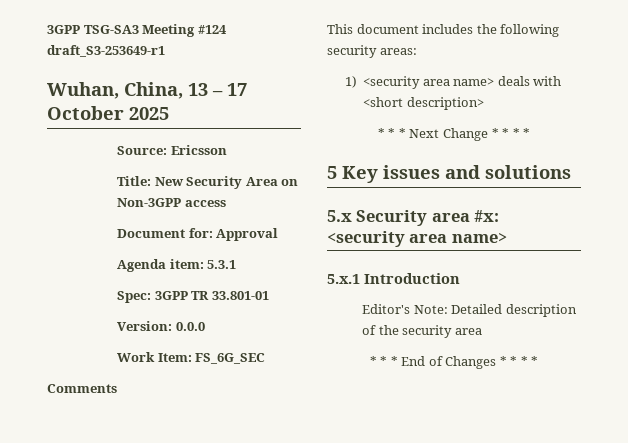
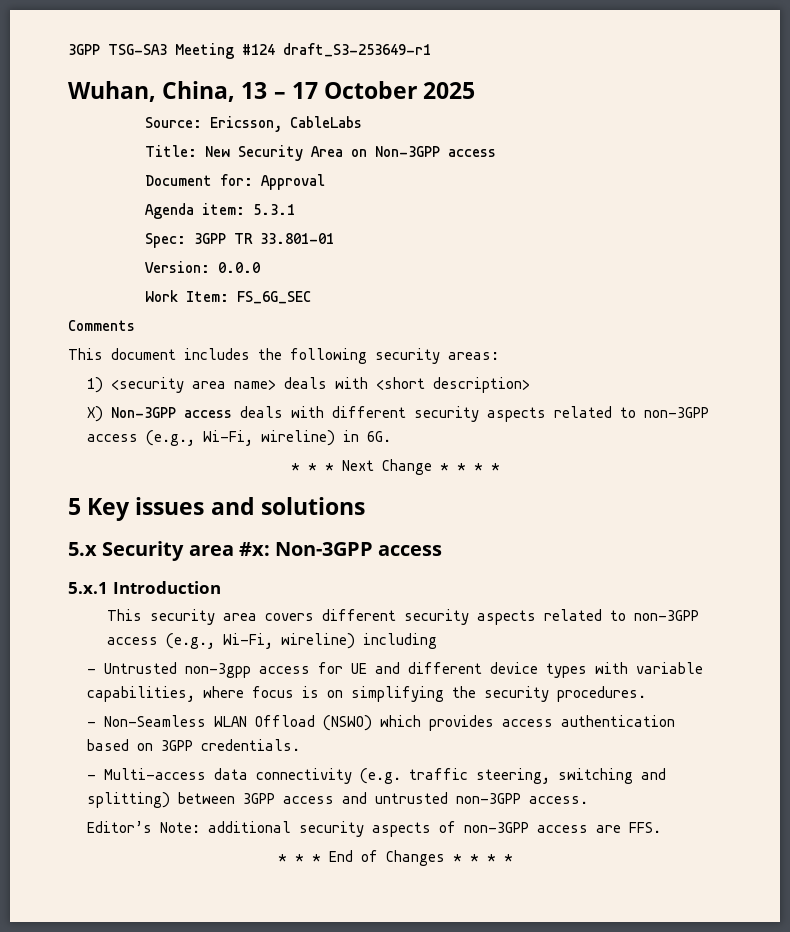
- Source: Ericsson
+ Source: Ericsson, CableLabs
+ X) Non-3GPP access deals with different security aspects related to non-3GPP access (e.g., Wi-Fi, wireline) in 6G.
- 5.x Security area #x: <security area name>
+ 5.x Security area #x: Non-3GPP access
- Editor's Note: Detailed description of the security area
+ This security area covers different security aspects related to non-3GPP access (e.g., Wi-Fi, wireline) including
+ - Untrusted non-3gpp access for UE and different device types with variable capabilities, where focus is on simplifying the security procedures.
+ - Non-Seamless WLAN Offload (NSWO) which provides access authentication based on 3GPP credentials.
+ - Multi-access data connectivity (e.g. traffic steering, switching and splitting) between 3GPP access and untrusted non-3GPP access.
+ Editor’s Note: additional security aspects of non-3GPP access are FFS.

